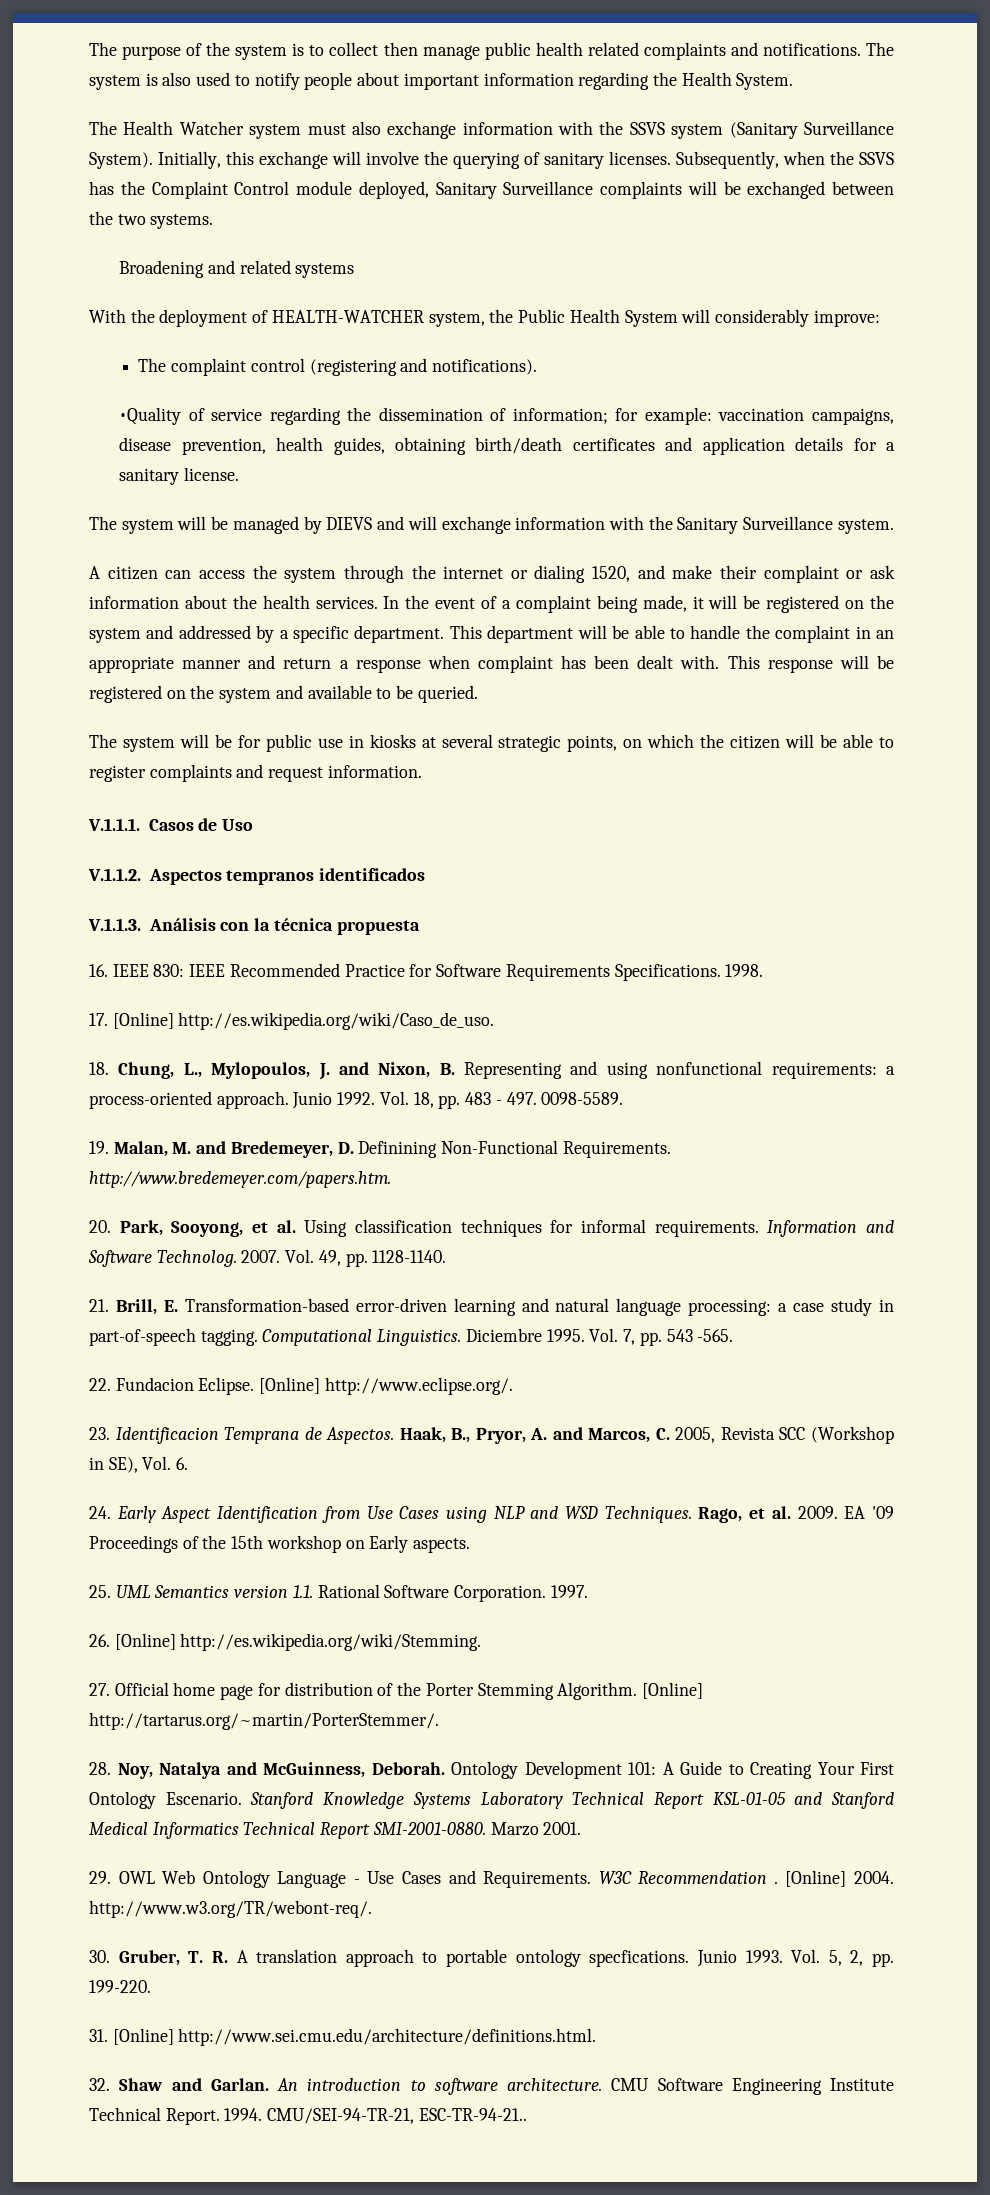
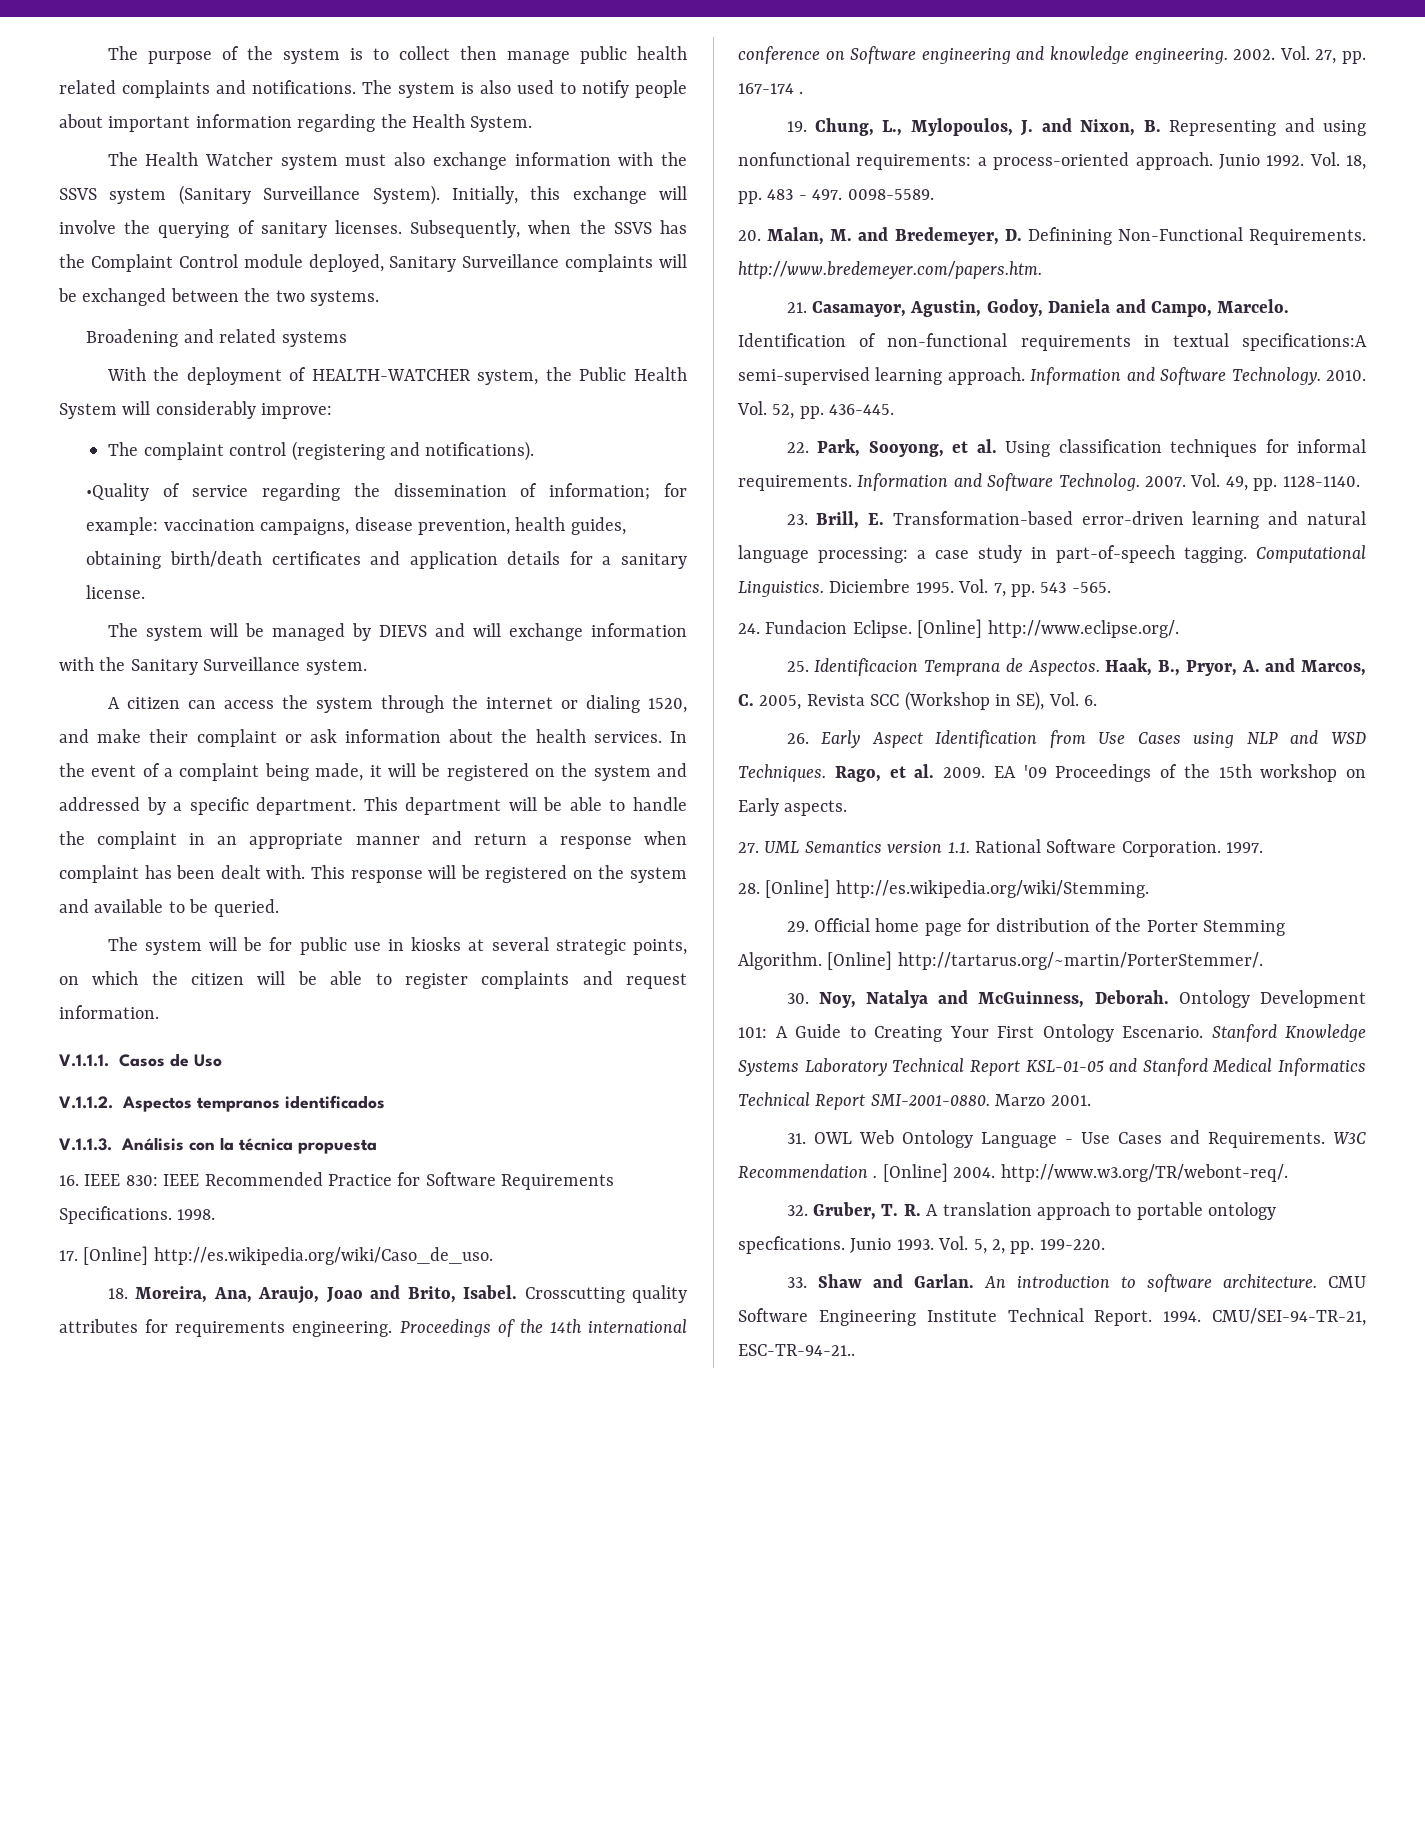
- 18. Chung, L., Mylopoulos, J. and Nixon, B. Representing and using nonfunctional requirements: a process-oriented approach.
+ 18. Moreira, Ana, Araujo, Joao and Brito, Isabel. Crosscutting quality attributes for requirements engineering. Proceedings of the 14th international conference on Software engineering and knowledge engineering. 2002. Vol. 27, pp. 167-174 .
+ 19. Chung, L., Mylopoulos, J. and Nixon, B. Representing and using nonfunctional requirements: a process-oriented approach.
- 19. Malan, M. and Bredemeyer, D. Definining Non-Functional Requirements. http://www.bredemeyer.com/papers.htm.
+ 20. Malan, M. and Bredemeyer, D. Definining Non-Functional Requirements. http://www.bredemeyer.com/papers.htm.
- 20. Park, Sooyong, et al. Using classification techniques for informal requirements.
+ 21. Casamayor, Agustin, Godoy, Daniela and Campo, Marcelo. Identification of non-functional requirements in textual specifications:A semi-supervised learning approach. Information and Software Technology. 2010. Vol. 52, pp. 436-445.
+ 22. Park, Sooyong, et al. Using classification techniques for informal requirements.
- 21. Brill, E. Transformation-based error-driven learning and natural language processing: a case study in part-of-speech tagging.
+ 23. Brill, E. Transformation-based error-driven learning and natural language processing: a case study in part-of-speech tagging.
- 22. Fundacion Eclipse.
+ 24. Fundacion Eclipse.
- 23. Identificacion Temprana de Aspectos.
+ 25. Identificacion Temprana de Aspectos.
- 24. Early Aspect Identification from Use Cases using NLP and WSD Techniques.
+ 26. Early Aspect Identification from Use Cases using NLP and WSD Techniques.
- 25. UML Semantics version 1.1. Rational Software Corporation.
+ 27. UML Semantics version 1.1. Rational Software Corporation.
- 26. [Online] http://es.wikipedia.org/wiki/Stemming.
+ 28. [Online] http://es.wikipedia.org/wiki/Stemming.
- 27. Official home page for distribution of the Porter Stemming Algorithm.
+ 29. Official home page for distribution of the Porter Stemming Algorithm.
- 28. Noy, Natalya and McGuinness, Deborah.
+ 30. Noy, Natalya and McGuinness, Deborah.
- 29. OWL Web Ontology Language - Use Cases and Requirements.
+ 31. OWL Web Ontology Language - Use Cases and Requirements.
- 30. Gruber, T. R. A translation approach to portable ontology specfications.
+ 32. Gruber, T. R. A translation approach to portable ontology specfications.
- 31. [Online] http://www.sei.cmu.edu/architecture/definitions.html.
- 32. Shaw and Garlan.
+ 33. Shaw and Garlan.

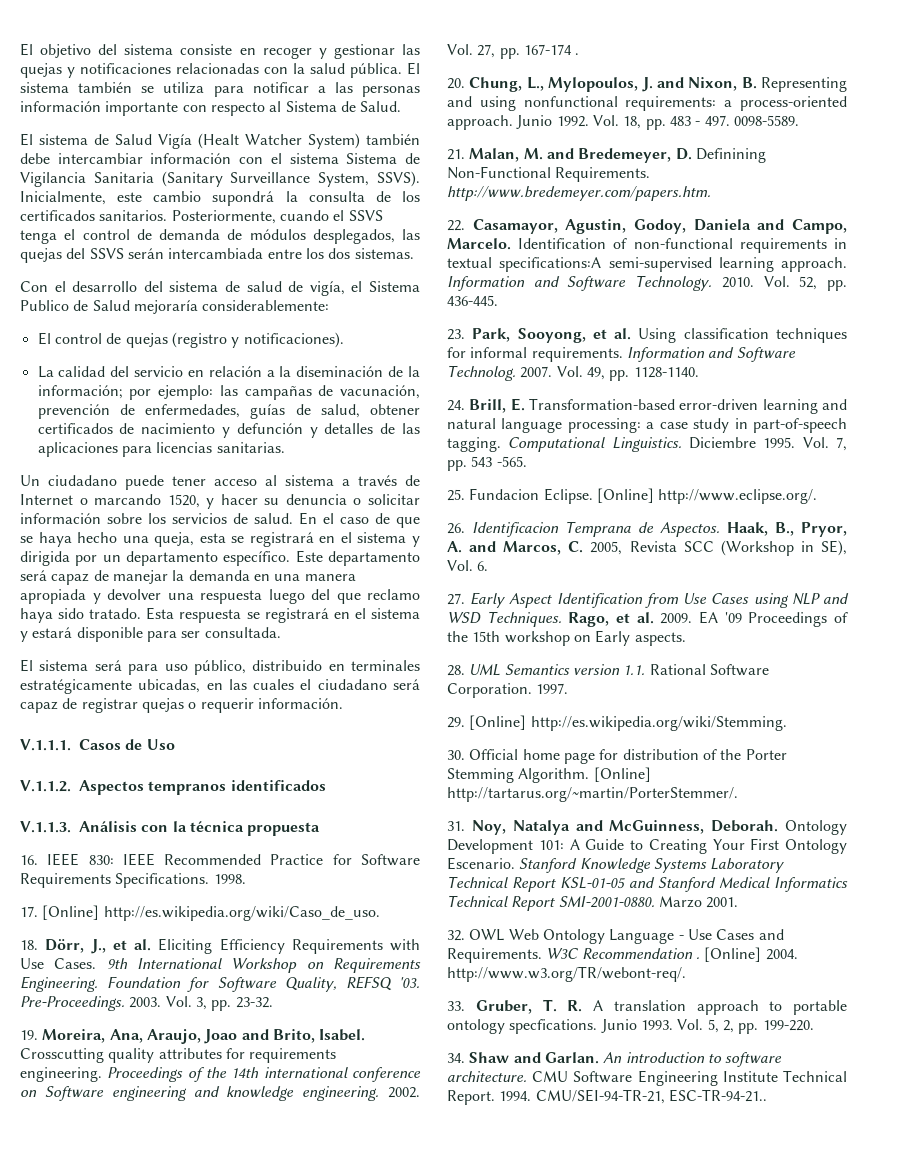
- The purpose of the system is to collect then manage public health related complaints and notifications. The system is also used to notify people about important information regarding the Health System.
- The Health Watcher system must also exchange information with the SSVS system (Sanitary Surveillance System). Initially, this exchange will involve the querying of sanitary licenses. Subsequently, when the SSVS has the Complaint Control module deployed, Sanitary Surveillance complaints will be exchanged between the two systems.
- Broadening and related systems
- With the deployment of HEALTH-WATCHER system, the Public Health System will considerably improve:
- The complaint control (registering and notifications).
- •Quality of service regarding the dissemination of information; for example: vaccination campaigns, disease prevention, health guides, obtaining birth/death certificates and application details for a sanitary license.
- The system will be managed by DIEVS and will exchange information with the Sanitary Surveillance system.
- A citizen can access the system through the internet or dialing 1520, and make their complaint or ask information about the health services. In the event of a complaint being made, it will be registered on the system and addressed by a specific department. This department will be able to handle the complaint in an appropriate manner and return a response when complaint has been dealt with. This response will be registered on the system and available to be queried.
- The system will be for public use in kiosks at several strategic points, on which the citizen will be able to register complaints and request information.
+ El objetivo del sistema consiste en recoger y gestionar las quejas y notificaciones relacionadas con la salud pública. El sistema también se utiliza para notificar a las personas información importante con respecto al Sistema de Salud.
+ El sistema de Salud Vigía (Healt Watcher System) también debe intercambiar información con el sistema Sistema de Vigilancia Sanitaria (Sanitary Surveillance System, SSVS). Inicialmente, este cambio supondrá la consulta de los certificados sanitarios. Posteriormente, cuando el SSVS tenga el control de demanda de módulos desplegados, las quejas del SSVS serán intercambiada entre los dos sistemas.
+ Con el desarrollo del sistema de salud de vigía, el Sistema Publico de Salud mejoraría considerablemente:
+ El control de quejas (registro y notificaciones).
+ La calidad del servicio en relación a la diseminación de la información; por ejemplo: las campañas de vacunación, prevención de enfermedades, guías de salud, obtener certificados de nacimiento y defunción y detalles de las aplicaciones para licencias sanitarias.
+ Un ciudadano puede tener acceso al sistema a través de Internet o marcando 1520, y hacer su denuncia o solicitar información sobre los servicios de salud. En el caso de que se haya hecho una queja, esta se registrará en el sistema y dirigida por un departamento específico. Este departamento será capaz de manejar la demanda en una manera apropiada y devolver una respuesta luego del que reclamo haya sido tratado. Esta respuesta se registrará en el sistema y estará disponible para ser consultada.
+ El sistema será para uso público, distribuido en terminales estratégicamente ubicadas, en las cuales el ciudadano será capaz de registrar quejas o requerir información.
- 18. Moreira, Ana, Araujo, Joao and Brito, Isabel.
+ 18. Dörr, J., et al. Eliciting Efficiency Requirements with Use Cases. 9th International Workshop on Requirements Engineering. Foundation for Software Quality, REFSQ '03. Pre-Proceedings. 2003. Vol. 3, pp. 23-32.
+ 19. Moreira, Ana, Araujo, Joao and Brito, Isabel.
- 19. Chung, L., Mylopoulos, J. and Nixon, B. Representing and using nonfunctional requirements: a process-oriented approach.
+ 20. Chung, L., Mylopoulos, J. and Nixon, B. Representing and using nonfunctional requirements: a process-oriented approach.
- 20. Malan, M. and Bredemeyer, D. Definining Non-Functional Requirements. http://www.bredemeyer.com/papers.htm.
+ 21. Malan, M. and Bredemeyer, D. Definining Non-Functional Requirements. http://www.bredemeyer.com/papers.htm.
- 21. Casamayor, Agustin, Godoy, Daniela and Campo, Marcelo.
+ 22. Casamayor, Agustin, Godoy, Daniela and Campo, Marcelo.
- 22. Park, Sooyong, et al. Using classification techniques for informal requirements.
+ 23. Park, Sooyong, et al. Using classification techniques for informal requirements.
- 23. Brill, E. Transformation-based error-driven learning and natural language processing: a case study in part-of-speech tagging.
+ 24. Brill, E. Transformation-based error-driven learning and natural language processing: a case study in part-of-speech tagging.
- 24. Fundacion Eclipse.
+ 25. Fundacion Eclipse.
- 25. Identificacion Temprana de Aspectos.
+ 26. Identificacion Temprana de Aspectos.
- 26. Early Aspect Identification from Use Cases using NLP and WSD Techniques.
+ 27. Early Aspect Identification from Use Cases using NLP and WSD Techniques.
- 27. UML Semantics version 1.1. Rational Software Corporation.
+ 28. UML Semantics version 1.1. Rational Software Corporation.
- 28. [Online] http://es.wikipedia.org/wiki/Stemming.
+ 29. [Online] http://es.wikipedia.org/wiki/Stemming.
- 29. Official home page for distribution of the Porter Stemming Algorithm.
+ 30. Official home page for distribution of the Porter Stemming Algorithm.
- 30. Noy, Natalya and McGuinness, Deborah.
+ 31. Noy, Natalya and McGuinness, Deborah.
- 31. OWL Web Ontology Language - Use Cases and Requirements.
+ 32. OWL Web Ontology Language - Use Cases and Requirements.
- 32. Gruber, T. R. A translation approach to portable ontology specfications.
+ 33. Gruber, T. R. A translation approach to portable ontology specfications.
- 33. Shaw and Garlan.
+ 34. Shaw and Garlan.

